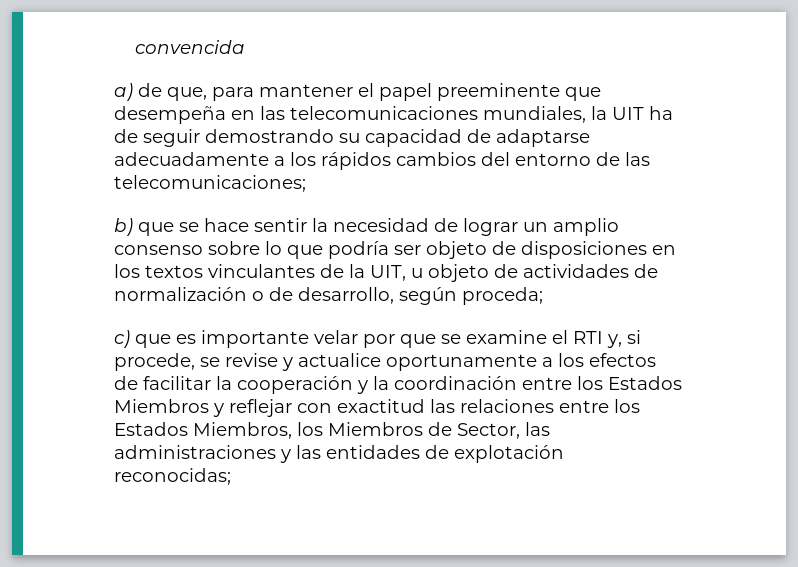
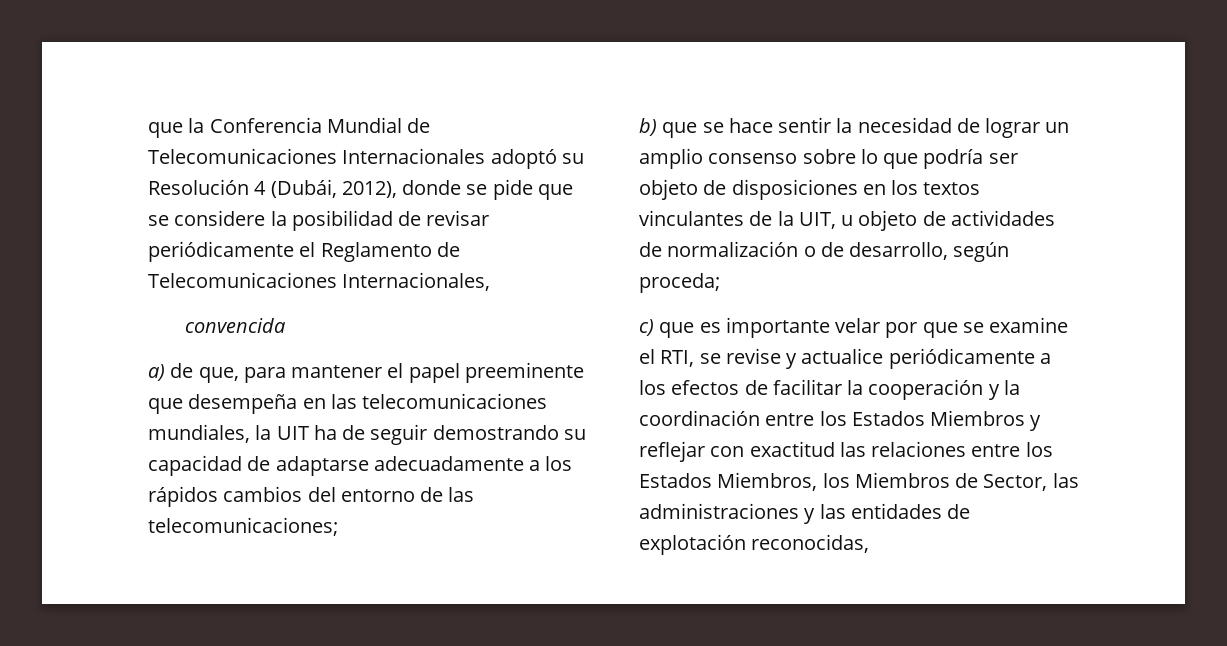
+ que la Conferencia Mundial de Telecomunicaciones Internacionales adoptó su Resolución 4 (Dubái, 2012), donde se pide que se considere la posibilidad de revisar periódicamente el Reglamento de Telecomunicaciones Internacionales,
- c) que es importante velar por que se examine el RTI y, si procede, se revise y actualice oportunamente a los efectos de facilitar la cooperación y la coordinación entre los Estados Miembros y reflejar con exactitud las relaciones entre los Estados Miembros, los Miembros de Sector, las administraciones y las entidades de explotación reconocidas;
+ c) que es importante velar por que se examine el RTI, se revise y actualice periódicamente a los efectos de facilitar la cooperación y la coordinación entre los Estados Miembros y reflejar con exactitud las relaciones entre los Estados Miembros, los Miembros de Sector, las administraciones y las entidades de explotación reconocidas,

